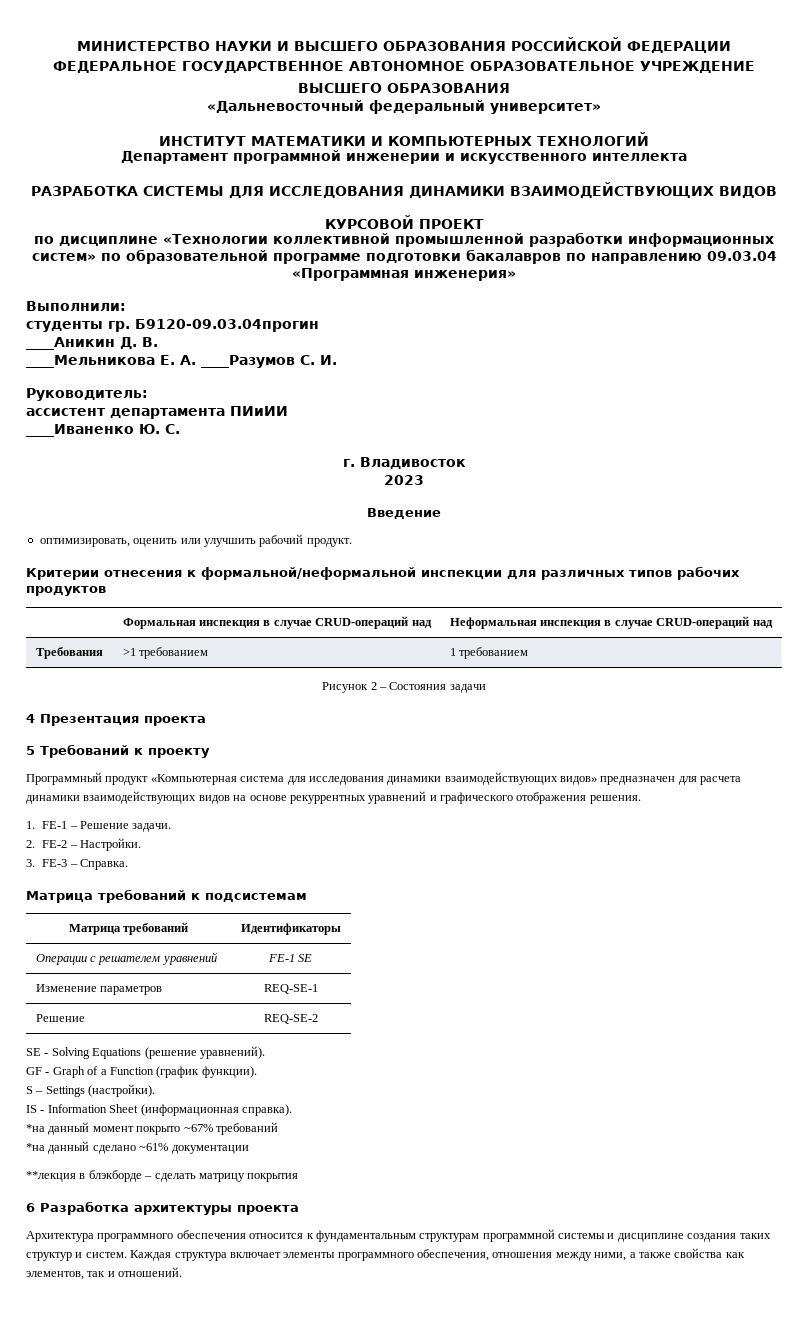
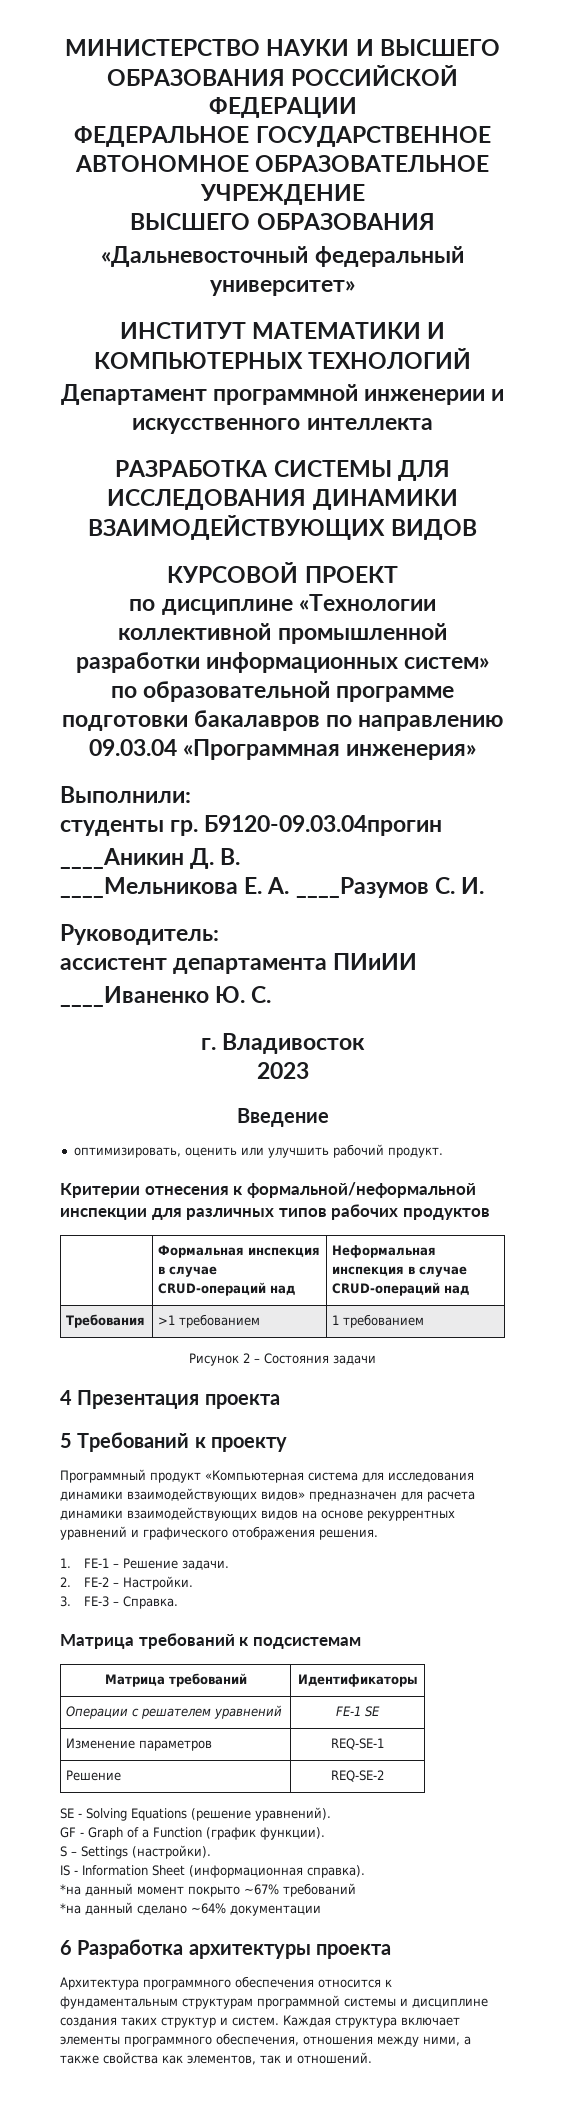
- *на данный сделано ~61% документации
+ *на данный сделано ~64% документации
- **лекция в блэкборде – сделать матрицу покрытия

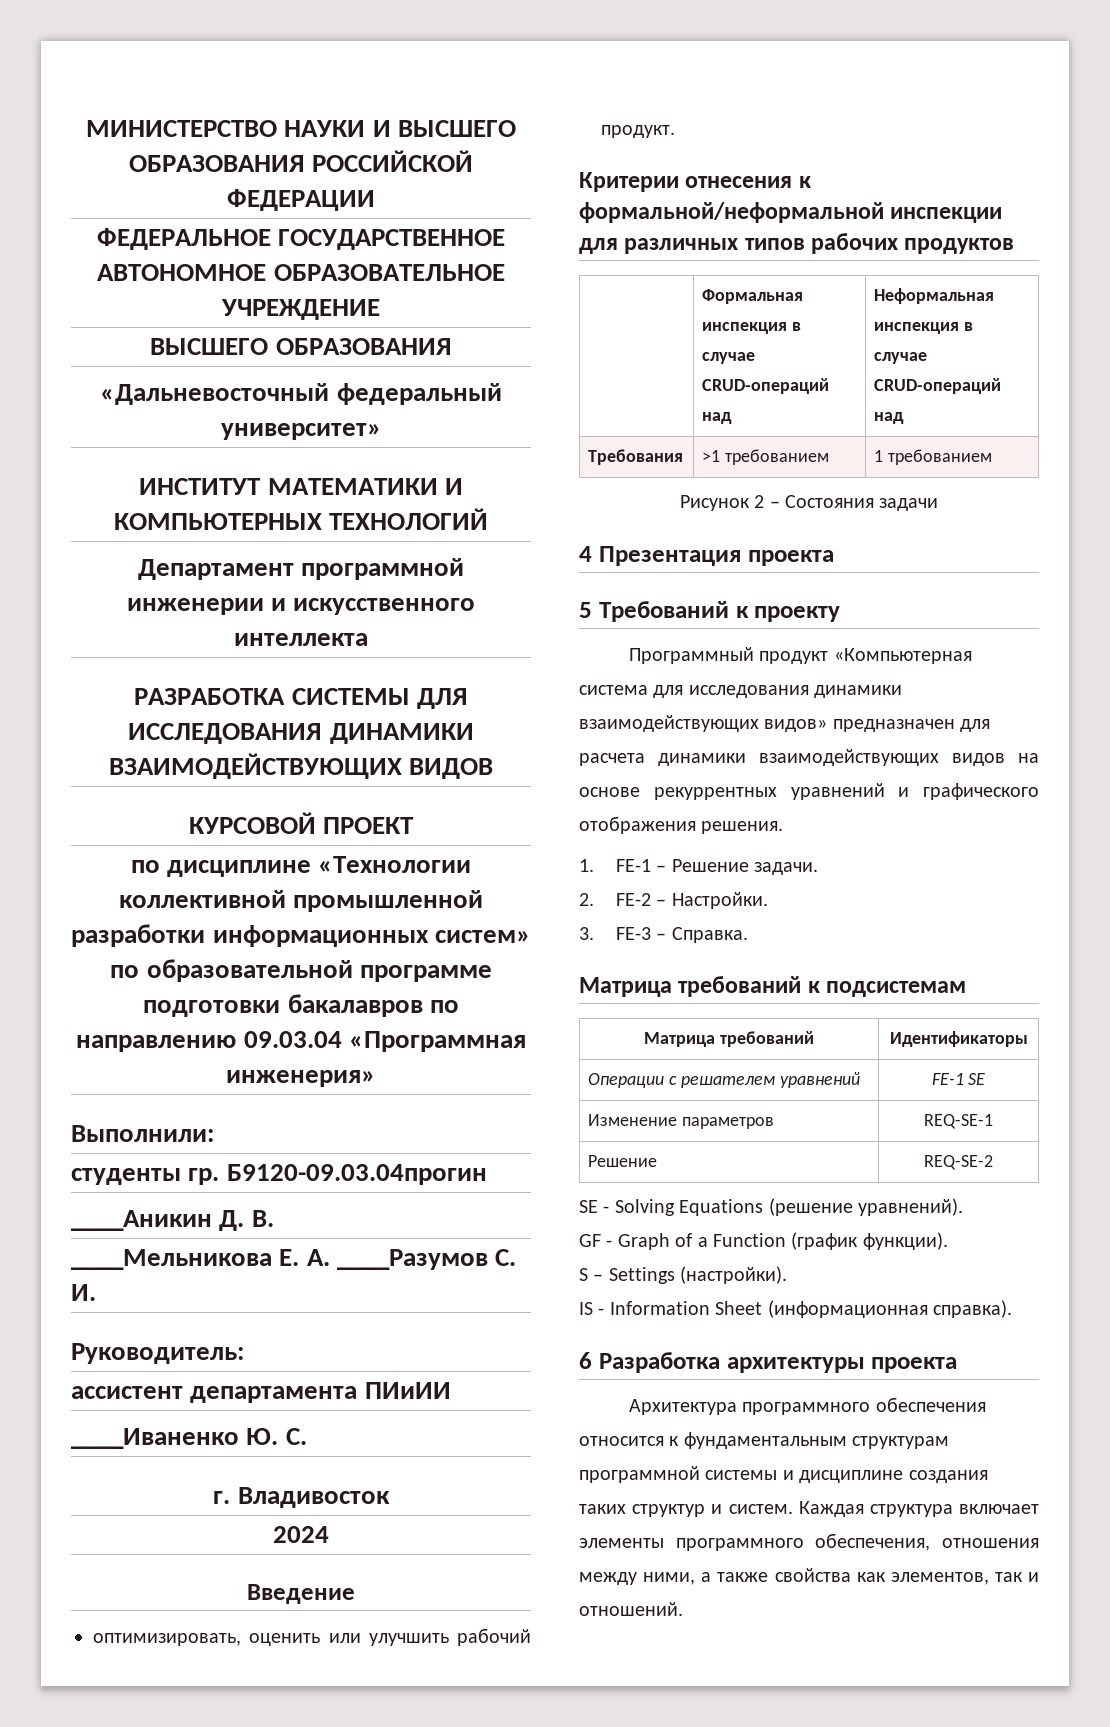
- 2023
+ 2024
- *на данный момент покрыто ~67% требований
- *на данный сделано ~64% документации

